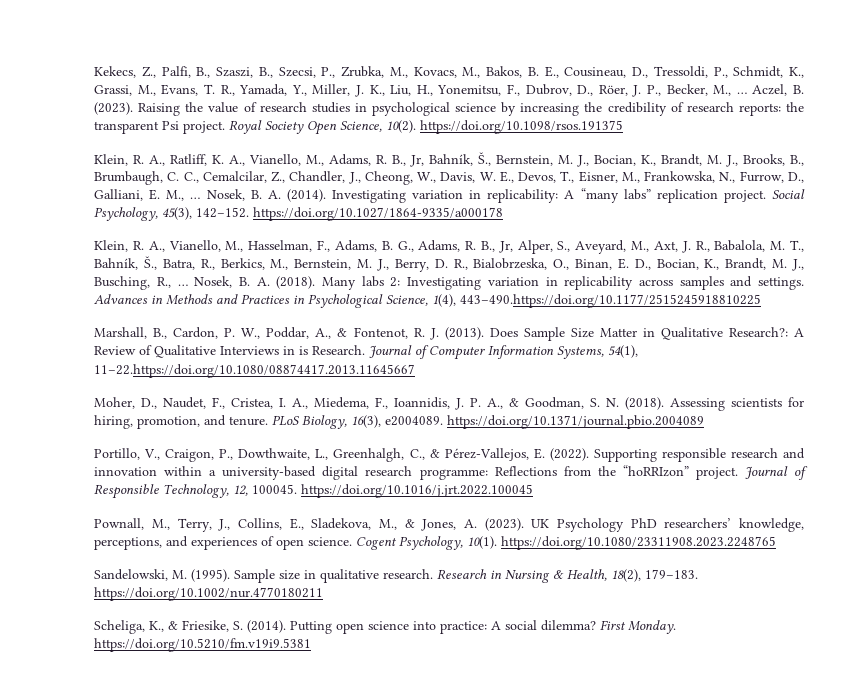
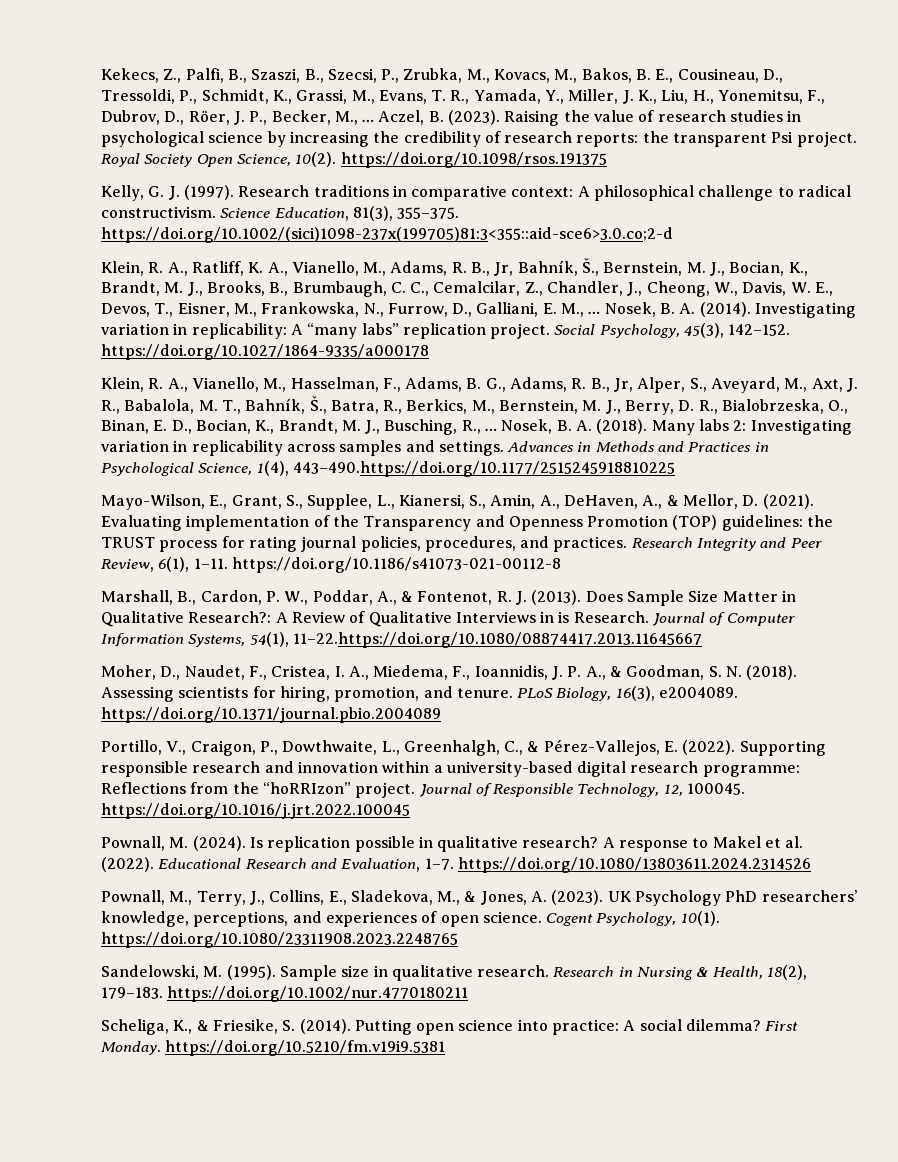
+ Kelly, G. J. (1997). Research traditions in comparative context: A philosophical challenge to radical constructivism. Science Education, 81(3), 355–375. https://doi.org/10.1002/(sici)1098-237x(199705)81:3<355::aid-sce6>3.0.co;2-d
+ Mayo-Wilson, E., Grant, S., Supplee, L., Kianersi, S., Amin, A., DeHaven, A., & Mellor, D. (2021). Evaluating implementation of the Transparency and Openness Promotion (TOP) guidelines: the TRUST process for rating journal policies, procedures, and practices. Research Integrity and Peer Review, 6(1), 1–11. https://doi.org/10.1186/s41073-021-00112-8
+ Pownall, M. (2024). Is replication possible in qualitative research? A response to Makel et al. (2022). Educational Research and Evaluation, 1–7. https://doi.org/10.1080/13803611.2024.2314526

